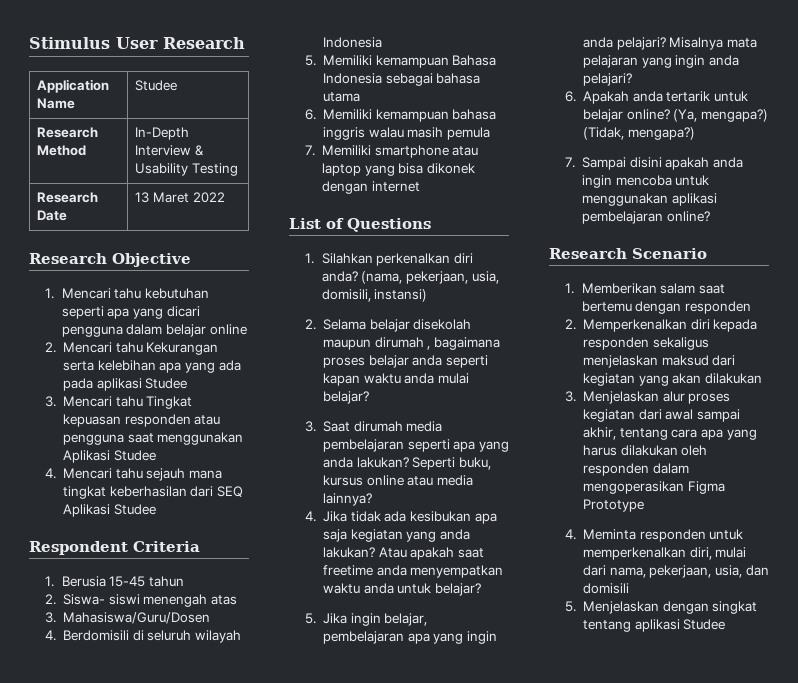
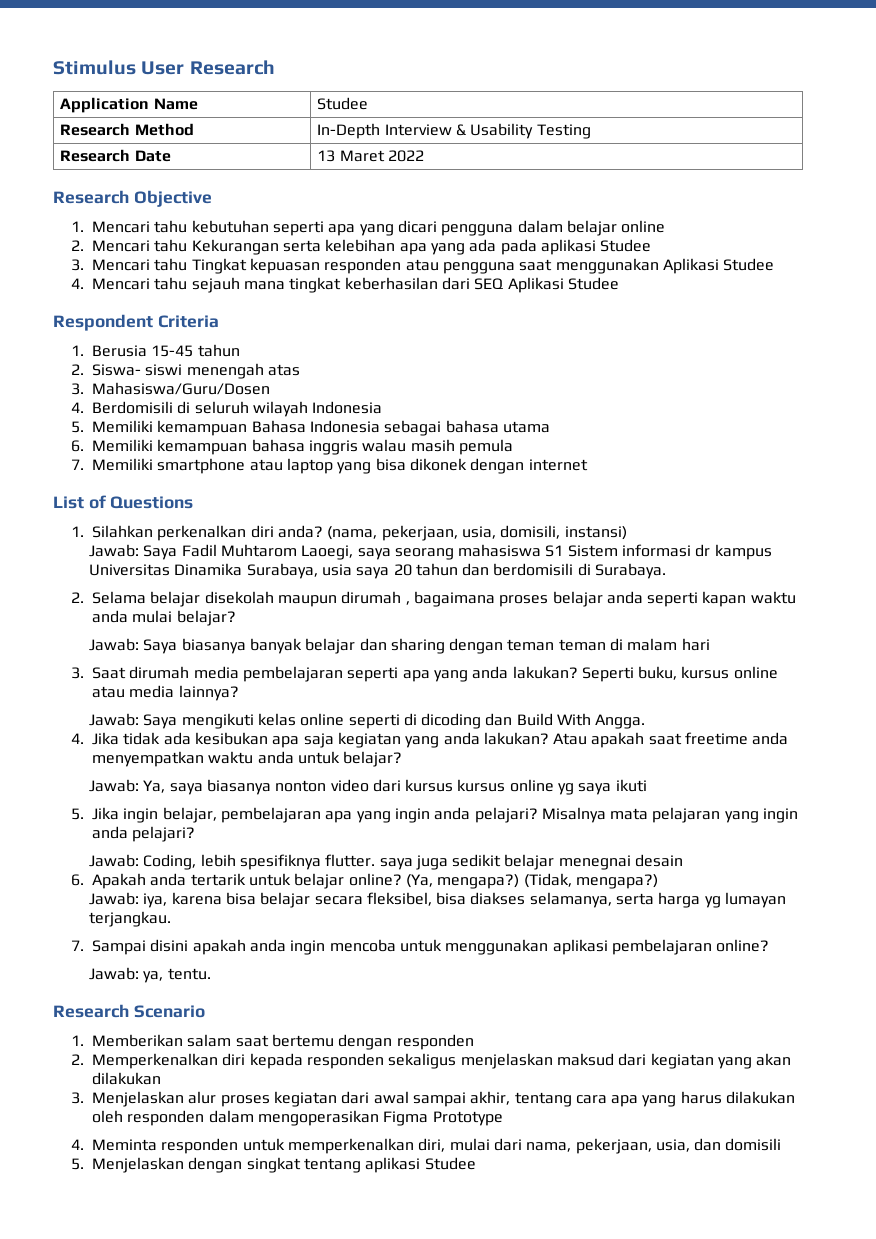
+ Jawab: Saya Fadil Muhtarom Laoegi, saya seorang mahasiswa S1 Sistem informasi dr kampus Universitas Dinamika Surabaya, usia saya 20 tahun dan berdomisili di Surabaya.
+ Jawab: Saya biasanya banyak belajar dan sharing dengan teman teman di malam hari
+ Jawab: Saya mengikuti kelas online seperti di dicoding dan Build With Angga.
+ Jawab: Ya, saya biasanya nonton video dari kursus kursus online yg saya ikuti
+ Jawab: Coding, lebih spesifiknya flutter. saya juga sedikit belajar menegnai desain
+ Jawab: iya, karena bisa belajar secara fleksibel, bisa diakses selamanya, serta harga yg lumayan terjangkau.
+ Jawab: ya, tentu.

